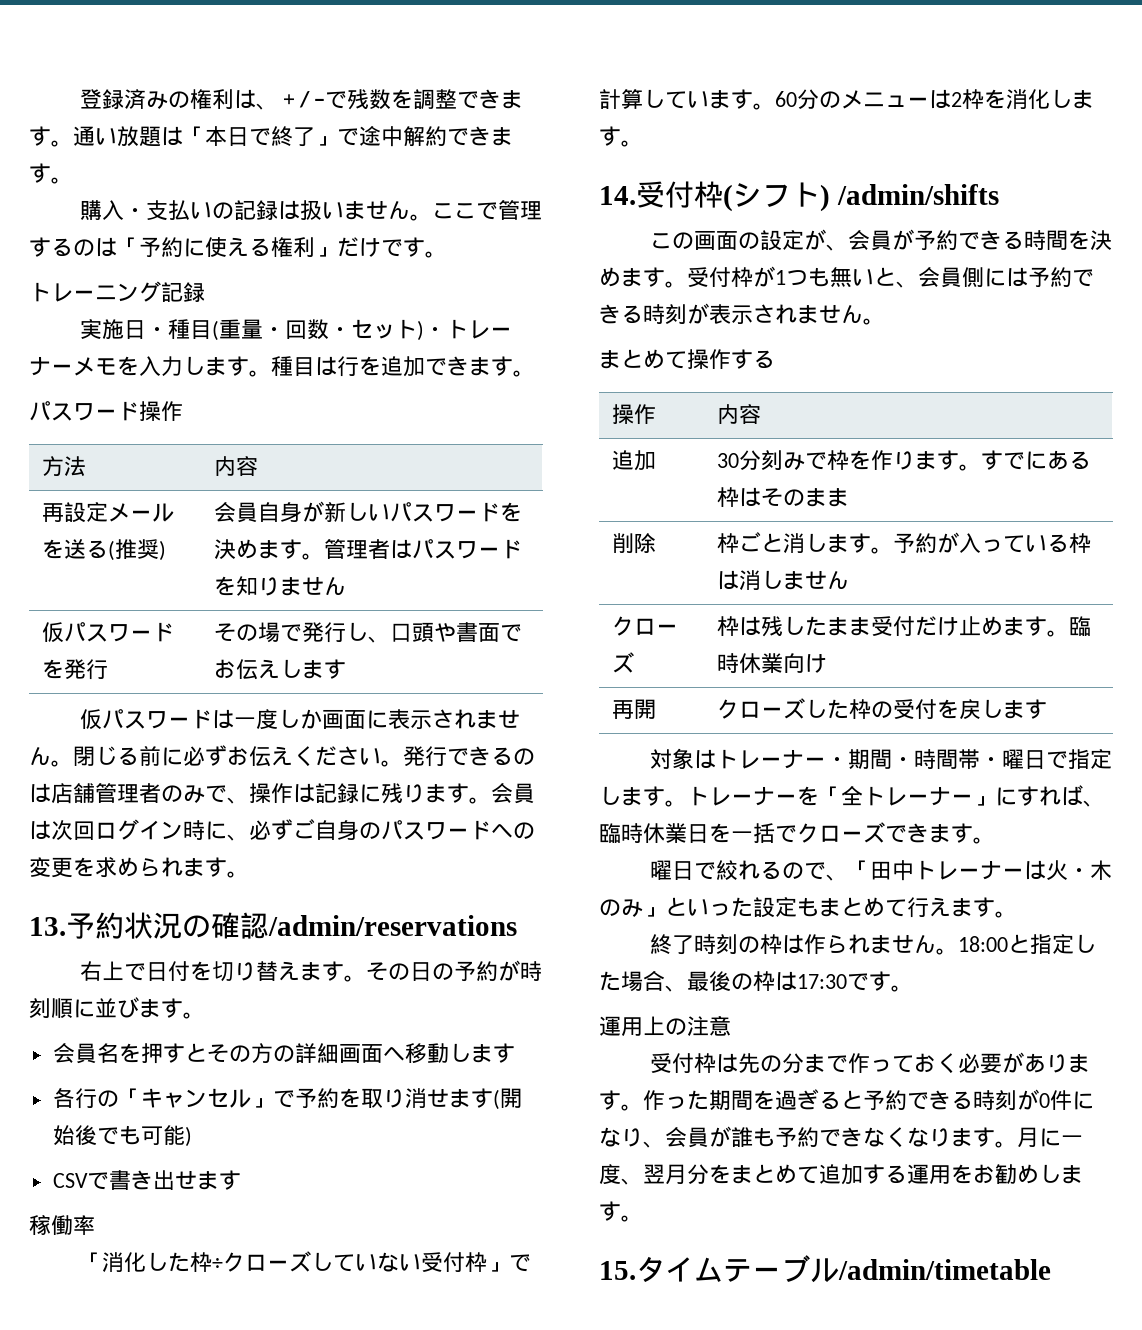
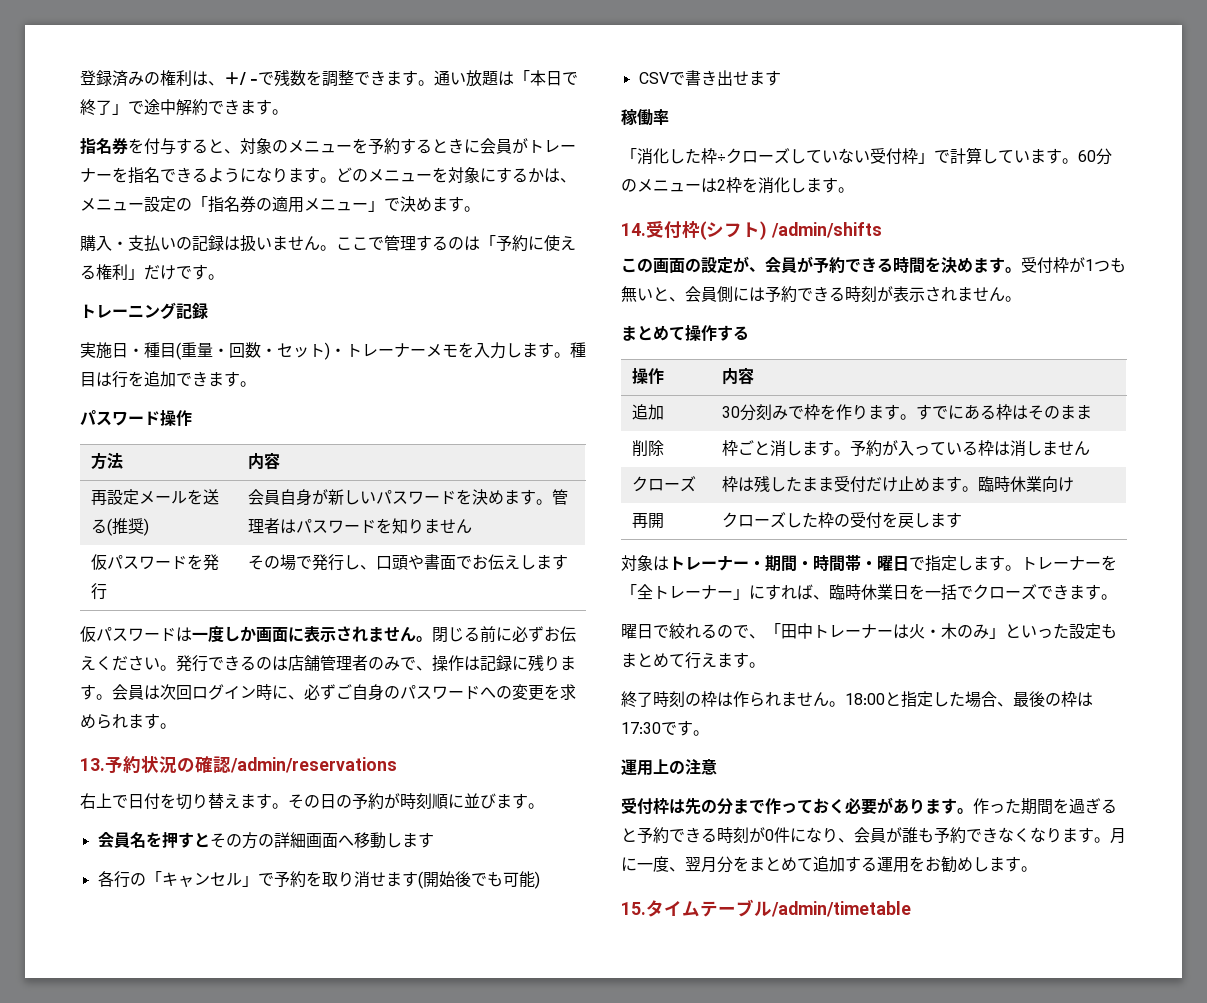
+ 指名券を付与すると、対象のメニューを予約するときに会員がトレーナーを指名できるようになります。どのメニューを対象にするかは、メニュー設定の「指名券の適用メニュー」で決めます。

